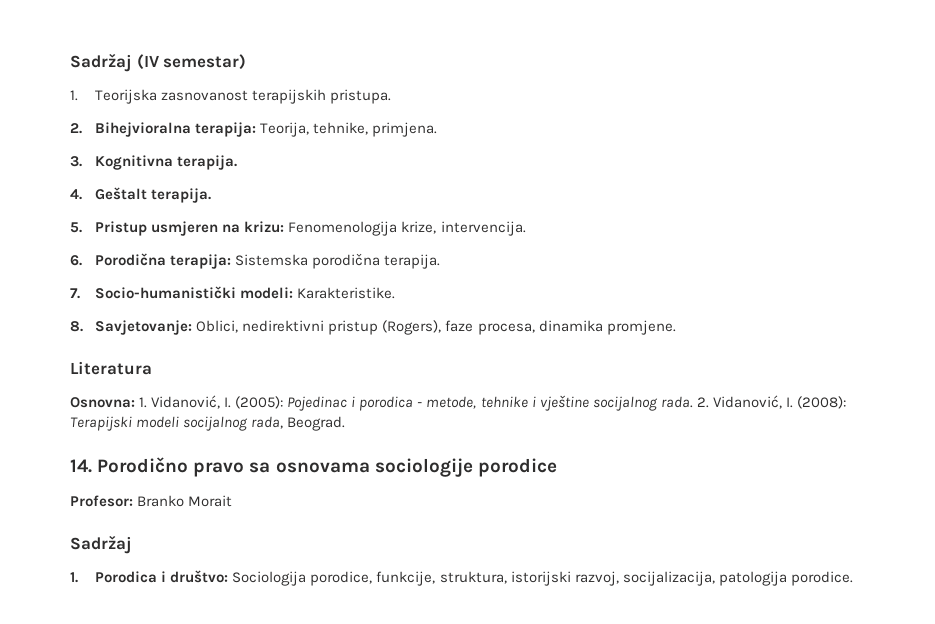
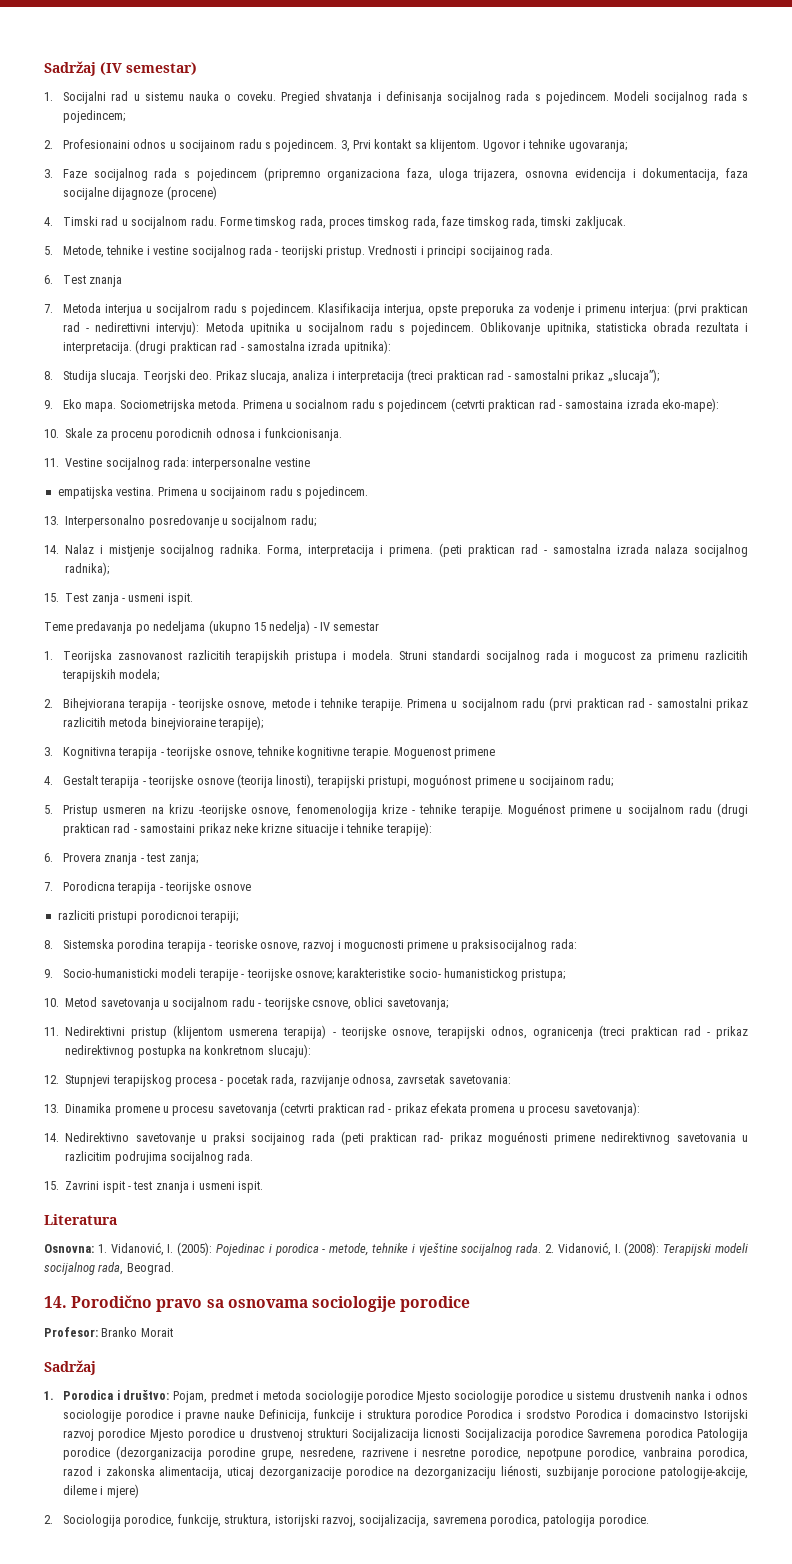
- 1. Teorijska zasnovanost terapijskih pristupa.
- 2. Bihejvioralna terapija: Teorija, tehnike, primjena.
- 3. Kognitivna terapija.
- 4. Geštalt terapija.
- 5. Pristup usmjeren na krizu: Fenomenologija krize, intervencija.
- 6. Porodična terapija: Sistemska porodična terapija.
- 7. Socio-humanistički modeli: Karakteristike.
- 8. Savjetovanje: Oblici, nedirektivni pristup (Rogers), faze procesa, dinamika promjene.
+ 1. Socijalni rad u sistemu nauka o coveku. Pregied shvatanja i definisanja socijalnog rada s pojedincem. Modeli socijalnog rada s pojedincem;
+ 2. Profesionaini odnos u socijainom radu s pojedincem. 3, Prvi kontakt sa klijentom. Ugovor i tehnike ugovaranja;
+ 3. Faze socijalnog rada s pojedincem (pripremno organizaciona faza, uloga trijazera, osnovna evidencija i dokumentacija, faza socijalne dijagnoze (procene)
+ 4. Timski rad u socijalnom radu. Forme timskog rada, proces timskog rada, faze timskog rada, timski zakljucak.
+ 5. Metode, tehnike i vestine socijalnog rada - teorijski pristup. Vrednosti i principi socijainog rada.
+ 6. Test znanja
+ 7. Metoda interjua u socijalrom radu s pojedincem. Klasifikacija interjua, opste preporuka za vodenje i primenu interjua: (prvi praktican rad - nedirettivni intervju): Metoda upitnika u socijalnom radu s pojedincem. Oblikovanje upitnika, statisticka obrada rezultata i interpretacija. (drugi praktican rad - samostalna izrada upitnika):
+ 8. Studija slucaja. Teorjski deo. Prikaz slucaja, analiza i interpretacija (treci praktican rad - samostalni prikaz „slucaja”);
+ 9. Eko mapa. Sociometrijska metoda. Primena u socialnom radu s pojedincem (cetvrti praktican rad - samostaina izrada eko-mape):
+ 10. Skale za procenu porodicnih odnosa i funkcionisanja.
+ 11. Vestine socijalnog rada: interpersonalne vestine
+ empatijska vestina. Primena u socijainom radu s pojedincem.
+ 13. Interpersonalno posredovanje u socijalnom radu;
+ 14. Nalaz i mistjenje socijalnog radnika. Forma, interpretacija i primena. (peti praktican rad - samostalna izrada nalaza socijalnog radnika);
+ 15. Test zanja - usmeni ispit.
+ Teme predavanja po nedeljama (ukupno 15 nedelja) - IV semestar
+ 1. Teorijska zasnovanost razlicitih terapijskih pristupa i modela. Struni standardi socijalnog rada i mogucost za primenu razlicitih terapijskih modela;
+ 2. Bihejviorana terapija - teorijske osnove, metode i tehnike terapije. Primena u socijalnom radu (prvi praktican rad - samostalni prikaz razlicitih metoda binejvioraine terapije);
+ 3. Kognitivna terapija - teorijske osnove, tehnike kognitivne terapie. Moguenost primene
+ 4. Gestalt terapija - teorijske osnove (teorija linosti), terapijski pristupi, moguónost primene u socijainom radu;
+ 5. Pristup usmeren na krizu -teorijske osnove, fenomenologija krize - tehnike terapije. Moguénost primene u socijalnom radu (drugi praktican rad - samostaini prikaz neke krizne situacije i tehnike terapije):
+ 6. Provera znanja - test zanja;
+ 7. Porodicna terapija - teorijske osnove
+ razliciti pristupi porodicnoi terapiji;
+ 8. Sistemska porodina terapija - teoriske osnove, razvoj i mogucnosti primene u praksisocijalnog rada:
+ 9. Socio-humanisticki modeli terapije - teorijske osnove; karakteristike socio- humanistickog pristupa;
+ 10. Metod savetovanja u socijalnom radu - teorijske csnove, oblici savetovanja;
+ 11. Nedirektivni pristup (klijentom usmerena terapija) - teorijske osnove, terapijski odnos, ogranicenja (treci praktican rad - prikaz nedirektivnog postupka na konkretnom slucaju):
+ 12. Stupnjevi terapijskog procesa - pocetak rada, razvijanje odnosa, zavrsetak savetovania:
+ 13. Dinamika promene u procesu savetovanja (cetvrti praktican rad - prikaz efekata promena u procesu savetovanja):
+ 14. Nedirektivno savetovanje u praksi socijainog rada (peti praktican rad- prikaz moguénosti primene nedirektivnog savetovania u razlicitim podrujima socijalnog rada.
+ 15. Zavrini ispit - test znanja i usmeni ispit.
- 1. Porodica i društvo: Sociologija porodice, funkcije, struktura, istorijski razvoj, socijalizacija, patologija porodice.
+ 1. Porodica i društvo: Pojam, predmet i metoda sociologije porodice Mjesto sociologije porodice u sistemu drustvenih nanka i odnos sociologije porodice i pravne nauke Definicija, funkcije i struktura porodice Porodica i srodstvo Porodica i domacinstvo Istorijski razvoj porodice Mjesto porodice u drustvenoj strukturi Socijalizacija licnosti Socijalizacija porodice Savremena porodica Patologija porodice (dezorganizacija porodine grupe, nesredene, razrivene i nesretne porodice, nepotpune porodice, vanbraina porodica, razod i zakonska alimentacija, uticaj dezorganizacije porodice na dezorganizaciju liénosti, suzbijanje porocione patologije-akcije, dileme i mjere)
+ 2. Sociologija porodice, funkcije, struktura, istorijski razvoj, socijalizacija, savremena porodica, patologija porodice.

